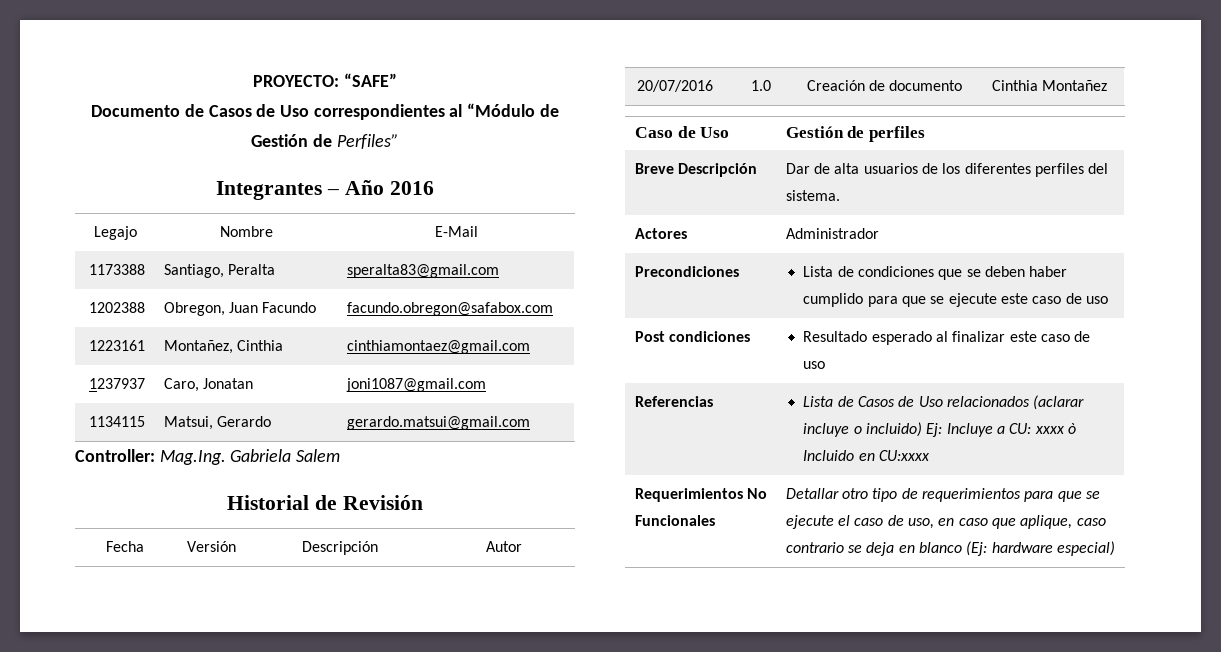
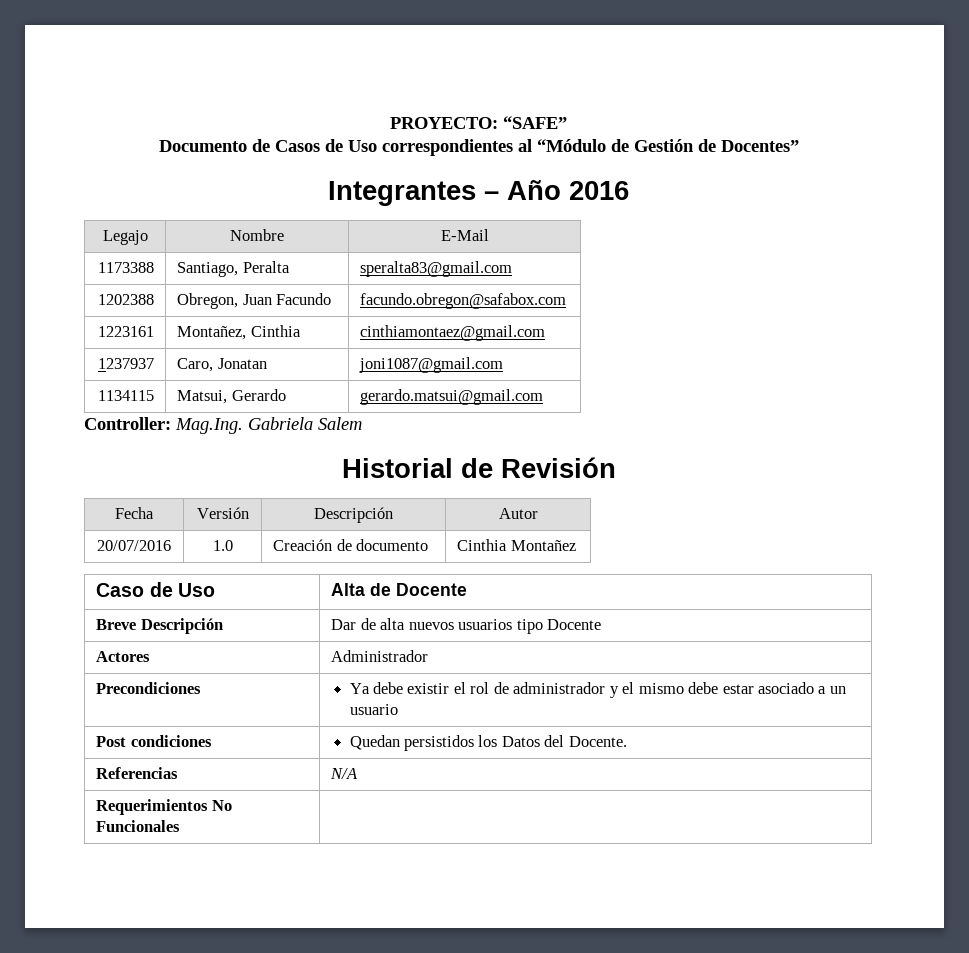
- Documento de Casos de Uso correspondientes al “Módulo de Gestión de Perfiles”
+ Documento de Casos de Uso correspondientes al “Módulo de Gestión de Docentes”
- Caso de Uso | Gestión de perfiles
+ Caso de Uso | Alta de Docente
- Breve Descripción | Dar de alta usuarios de los diferentes perfiles del sistema.
+ Breve Descripción | Dar de alta nuevos usuarios tipo Docente
  Actores | Administrador
- Precondiciones | Lista de condiciones que se deben haber cumplido para que se ejecute este caso de uso
- Post condiciones | Resultado esperado al finalizar este caso de uso
- Referencias | Lista de Casos de Uso relacionados (aclarar incluye o incluido) Ej: Incluye a CU: xxxx ò Incluido en CU:xxxx
- Requerimientos No Funcionales | Detallar otro tipo de requerimientos para que se ejecute el caso de uso, en caso que aplique, caso contrario se deja en blanco (Ej: hardware especial)
+ Precondiciones | Ya debe existir el rol de administrador y el mismo debe estar asociado a un usuario
+ Post condiciones | Quedan persistidos los Datos del Docente.
+ Referencias | N/A
+ Requerimientos No Funcionales |

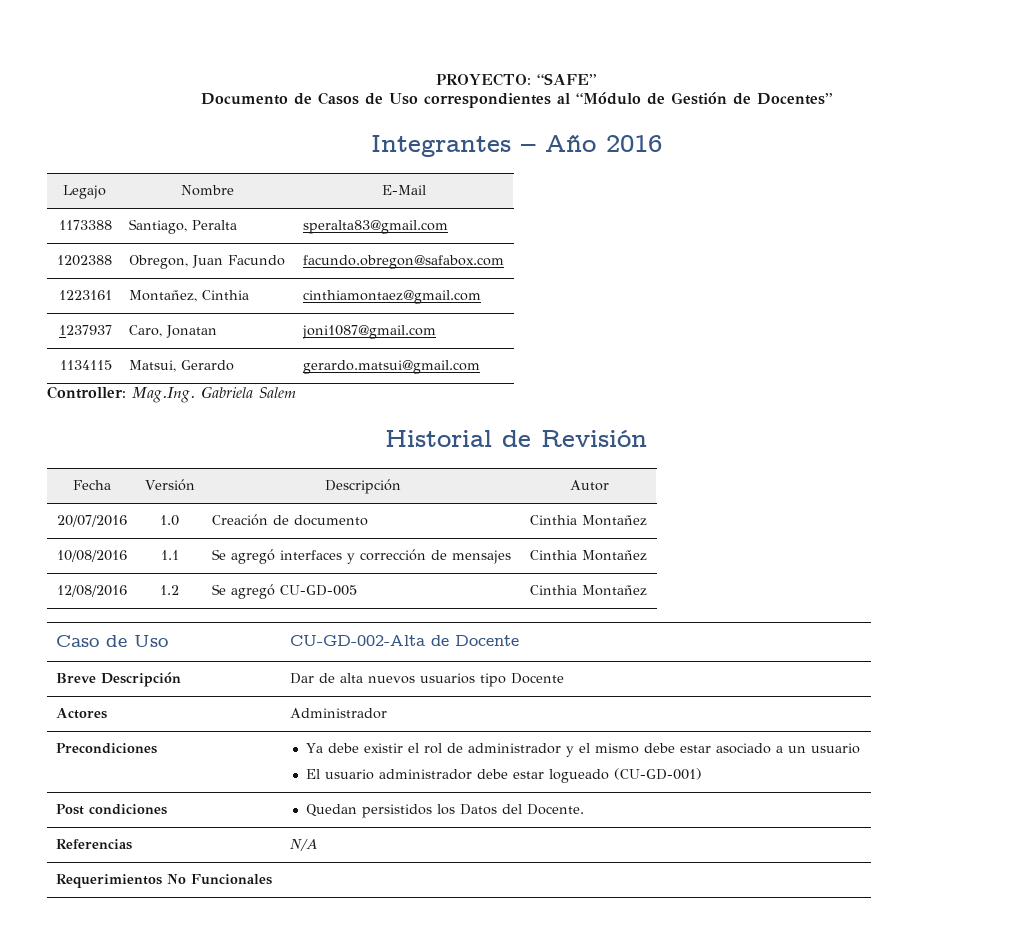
+ 10/08/2016 | 1.1 | Se agregó interfaces y corrección de mensajes | Cinthia Montañez
+ 12/08/2016 | 1.2 | Se agregó CU-GD-005 | Cinthia Montañez
- Caso de Uso | Alta de Docente
+ Caso de Uso | CU-GD-002-Alta de Docente
  Precondiciones | Ya debe existir el rol de administrador y el mismo debe estar asociado a un usuario
+ El usuario administrador debe estar logueado (CU-GD-001)

